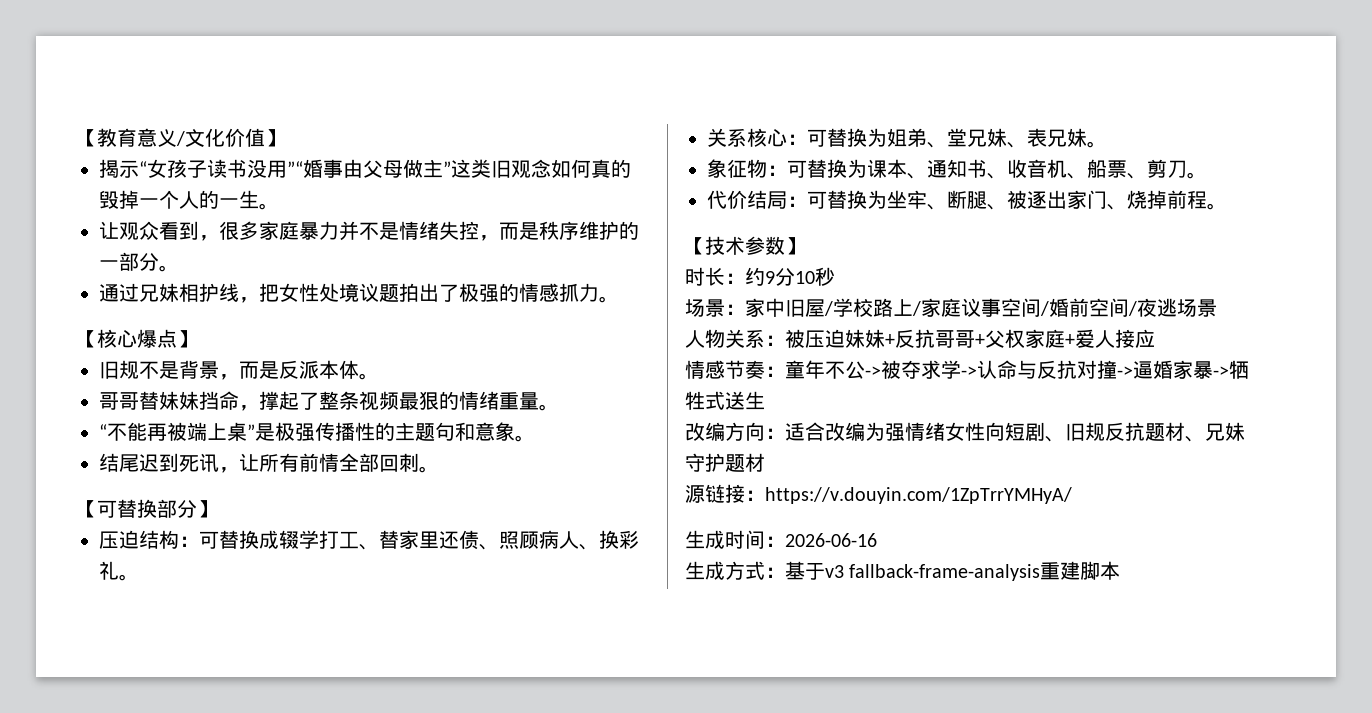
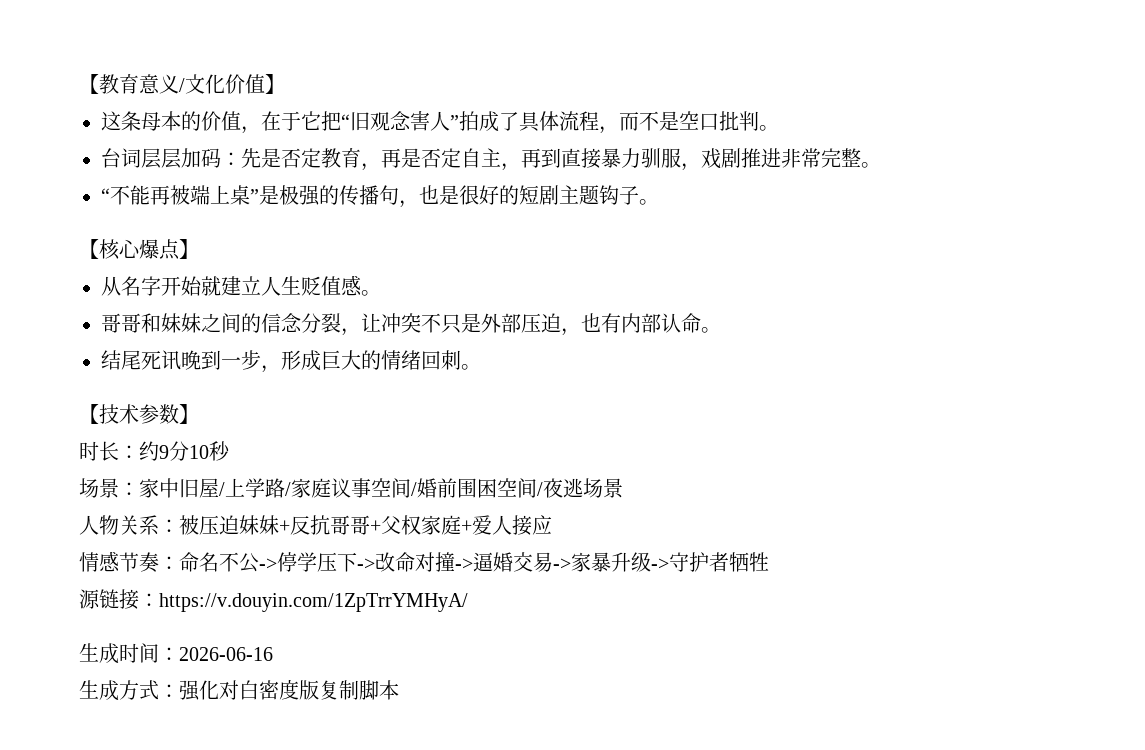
- 揭示“女孩子读书没用”“婚事由父母做主”这类旧观念如何真的毁掉一个人的一生。
- 让观众看到，很多家庭暴力并不是情绪失控，而是秩序维护的一部分。
- 通过兄妹相护线，把女性处境议题拍出了极强的情感抓力。
- 【核心爆点】
- 旧规不是背景，而是反派本体。
- 哥哥替妹妹挡命，撑起了整条视频最狠的情绪重量。
+ 这条母本的价值，在于它把“旧观念害人”拍成了具体流程，而不是空口批判。
+ 台词层层加码：先是否定教育，再是否定自主，再到直接暴力驯服，戏剧推进非常完整。
- “不能再被端上桌”是极强传播性的主题句和意象。
- 结尾迟到死讯，让所有前情全部回刺。
- 【可替换部分】
- 压迫结构：可替换成辍学打工、替家里还债、照顾病人、换彩礼。
- 关系核心：可替换为姐弟、堂兄妹、表兄妹。
- 象征物：可替换为课本、通知书、收音机、船票、剪刀。
- 代价结局：可替换为坐牢、断腿、被逐出家门、烧掉前程。
+ “不能再被端上桌”是极强的传播句，也是很好的短剧主题钩子。
+ 【核心爆点】
+ 从名字开始就建立人生贬值感。
+ 哥哥和妹妹之间的信念分裂，让冲突不只是外部压迫，也有内部认命。
+ 结尾死讯晚到一步，形成巨大的情绪回刺。
- 场景：家中旧屋/学校路上/家庭议事空间/婚前空间/夜逃场景
+ 场景：家中旧屋/上学路/家庭议事空间/婚前围困空间/夜逃场景
- 情感节奏：童年不公->被夺求学->认命与反抗对撞->逼婚家暴->牺牲式送生
- 改编方向：适合改编为强情绪女性向短剧、旧规反抗题材、兄妹守护题材
+ 情感节奏：命名不公->停学压下->改命对撞->逼婚交易->家暴升级->守护者牺牲
- 生成方式：基于v3 fallback-frame-analysis重建脚本
+ 生成方式：强化对白密度版复制脚本

